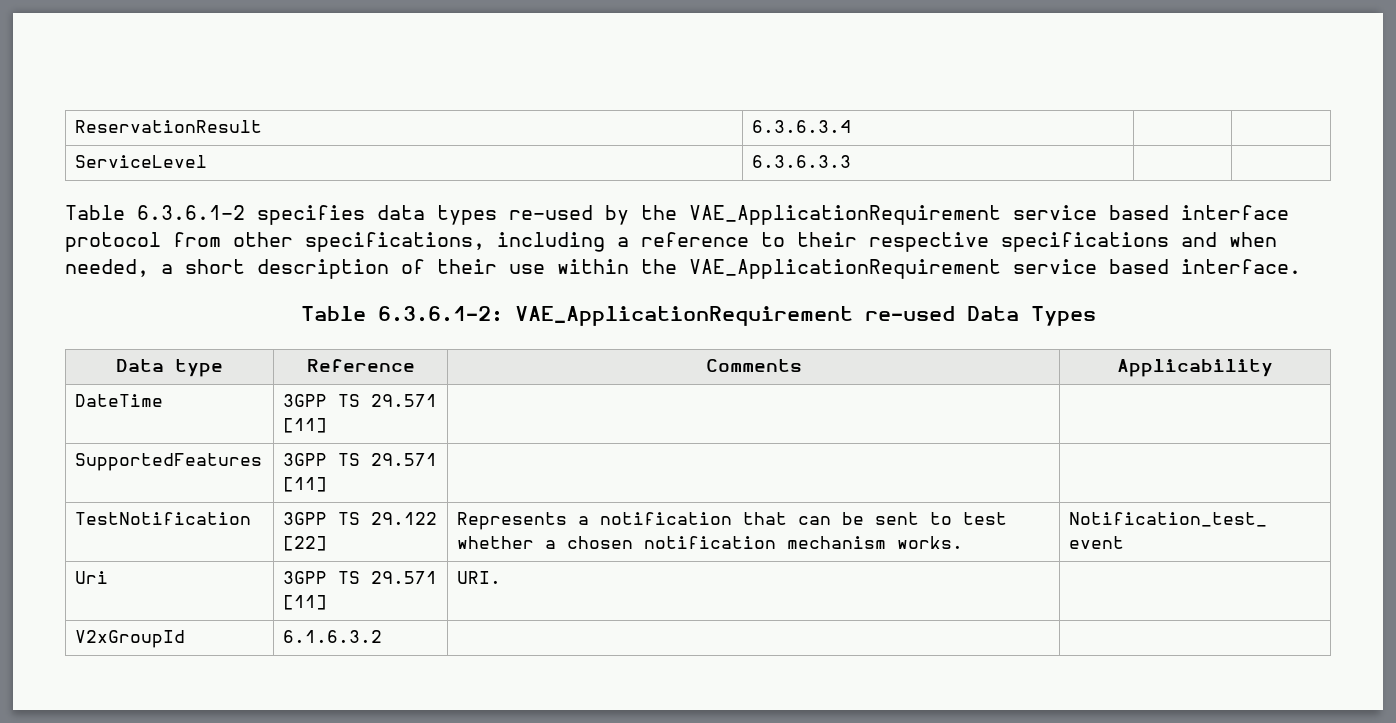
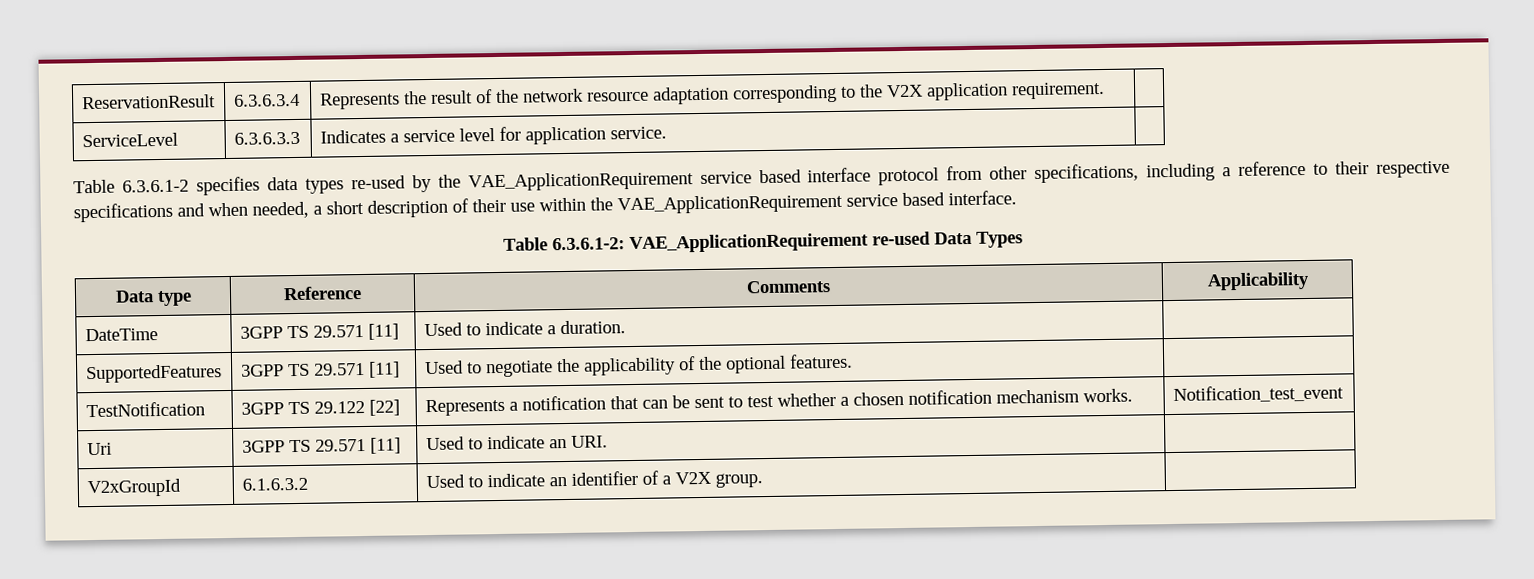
- ReservationResult | 6.3.6.3.4 | |
- ServiceLevel | 6.3.6.3.3 | |
+ ReservationResult | 6.3.6.3.4 | Represents the result of the network resource adaptation corresponding to the V2X application requirement. |
+ ServiceLevel | 6.3.6.3.3 | Indicates a service level for application service. |
- DateTime | 3GPP TS 29.571 [11] | |
+ DateTime | 3GPP TS 29.571 [11] | Used to indicate a duration. |
- SupportedFeatures | 3GPP TS 29.571 [11] | |
+ SupportedFeatures | 3GPP TS 29.571 [11] | Used to negotiate the applicability of the optional features. |
- Uri | 3GPP TS 29.571 [11] | URI. |
+ Uri | 3GPP TS 29.571 [11] | Used to indicate an URI. |
- V2xGroupId | 6.1.6.3.2 | |
+ V2xGroupId | 6.1.6.3.2 | Used to indicate an identifier of a V2X group. |

